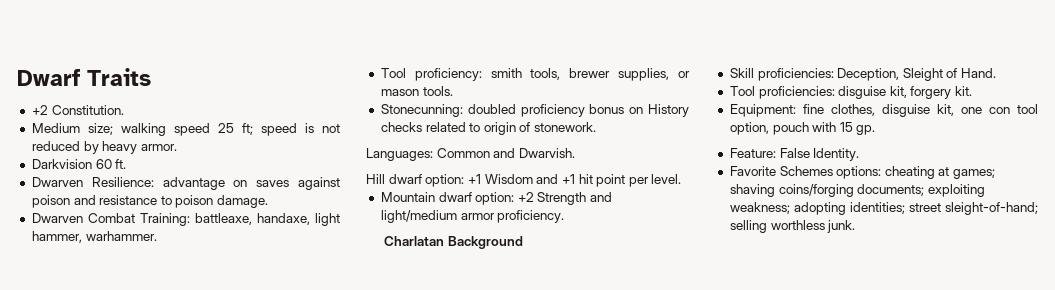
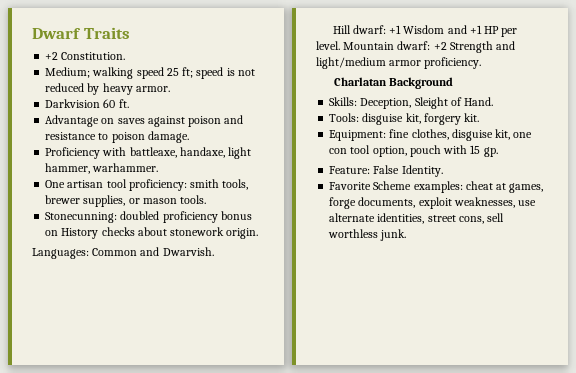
- Medium size; walking speed 25 ft; speed is not reduced by heavy armor.
+ Medium; walking speed 25 ft; speed is not reduced by heavy armor.
- Dwarven Resilience: advantage on saves against poison and resistance to poison damage.
+ Advantage on saves against poison and resistance to poison damage.
- Dwarven Combat Training: battleaxe, handaxe, light hammer, warhammer.
+ Proficiency with battleaxe, handaxe, light hammer, warhammer.
- Tool proficiency: smith tools, brewer supplies, or mason tools.
+ One artisan tool proficiency: smith tools, brewer supplies, or mason tools.
- Stonecunning: doubled proficiency bonus on History checks related to origin of stonework.
+ Stonecunning: doubled proficiency bonus on History checks about stonework origin.
- Hill dwarf option: +1 Wisdom and +1 hit point per level.
- Mountain dwarf option: +2 Strength and light/medium armor proficiency.
+ Hill dwarf: +1 Wisdom and +1 HP per level. Mountain dwarf: +2 Strength and light/medium armor proficiency.
- Skill proficiencies: Deception, Sleight of Hand.
+ Skills: Deception, Sleight of Hand.
- Tool proficiencies: disguise kit, forgery kit.
+ Tools: disguise kit, forgery kit.
- Favorite Schemes options: cheating at games; shaving coins/forging documents; exploiting weakness; adopting identities; street sleight-of-hand; selling worthless junk.
+ Favorite Scheme examples: cheat at games, forge documents, exploit weaknesses, use alternate identities, street cons, sell worthless junk.

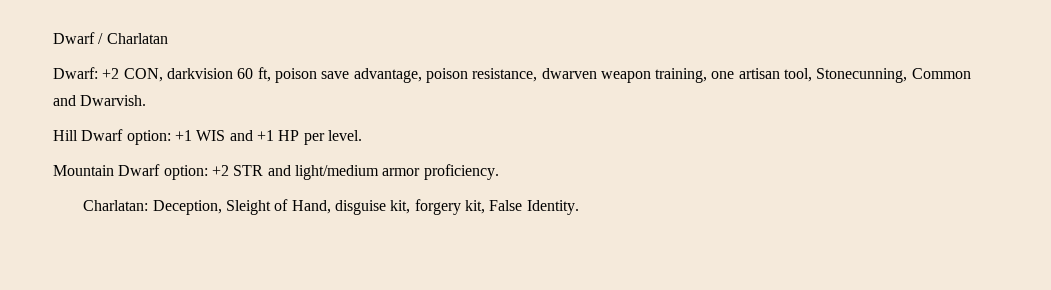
- Dwarf Traits
- +2 Constitution.
- Medium; walking speed 25 ft; speed is not reduced by heavy armor.
- Darkvision 60 ft.
- Advantage on saves against poison and resistance to poison damage.
- Proficiency with battleaxe, handaxe, light hammer, warhammer.
- One artisan tool proficiency: smith tools, brewer supplies, or mason tools.
- Stonecunning: doubled proficiency bonus on History checks about stonework origin.
- Languages: Common and Dwarvish.
+ Dwarf / Charlatan
+ Dwarf: +2 CON, darkvision 60 ft, poison save advantage, poison resistance, dwarven weapon training, one artisan tool, Stonecunning, Common and Dwarvish.
- Hill dwarf: +1 Wisdom and +1 HP per level. Mountain dwarf: +2 Strength and light/medium armor proficiency.
+ Hill Dwarf option: +1 WIS and +1 HP per level.
+ Mountain Dwarf option: +2 STR and light/medium armor proficiency.
- Charlatan Background
- Skills: Deception, Sleight of Hand.
- Tools: disguise kit, forgery kit.
- Equipment: fine clothes, disguise kit, one con tool option, pouch with 15 gp.
- Feature: False Identity.
- Favorite Scheme examples: cheat at games, forge documents, exploit weaknesses, use alternate identities, street cons, sell worthless junk.
+ Charlatan: Deception, Sleight of Hand, disguise kit, forgery kit, False Identity.

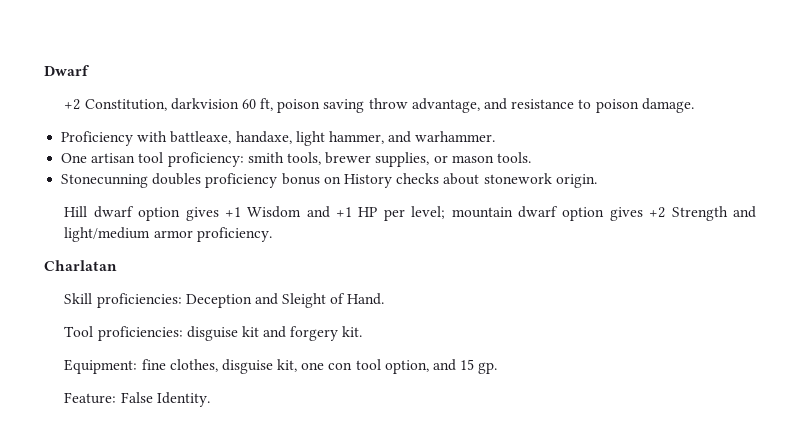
- Dwarf / Charlatan
- Dwarf: +2 CON, darkvision 60 ft, poison save advantage, poison resistance, dwarven weapon training, one artisan tool, Stonecunning, Common and Dwarvish.
- Hill Dwarf option: +1 WIS and +1 HP per level.
- Mountain Dwarf option: +2 STR and light/medium armor proficiency.
- Charlatan: Deception, Sleight of Hand, disguise kit, forgery kit, False Identity.
+ Dwarf
+ +2 Constitution, darkvision 60 ft, poison saving throw advantage, and resistance to poison damage.
+ Proficiency with battleaxe, handaxe, light hammer, and warhammer.
+ One artisan tool proficiency: smith tools, brewer supplies, or mason tools.
+ Stonecunning doubles proficiency bonus on History checks about stonework origin.
+ Hill dwarf option gives +1 Wisdom and +1 HP per level; mountain dwarf option gives +2 Strength and light/medium armor proficiency.
+ Charlatan
+ Skill proficiencies: Deception and Sleight of Hand.
+ Tool proficiencies: disguise kit and forgery kit.
+ Equipment: fine clothes, disguise kit, one con tool option, and 15 gp.
+ Feature: False Identity.

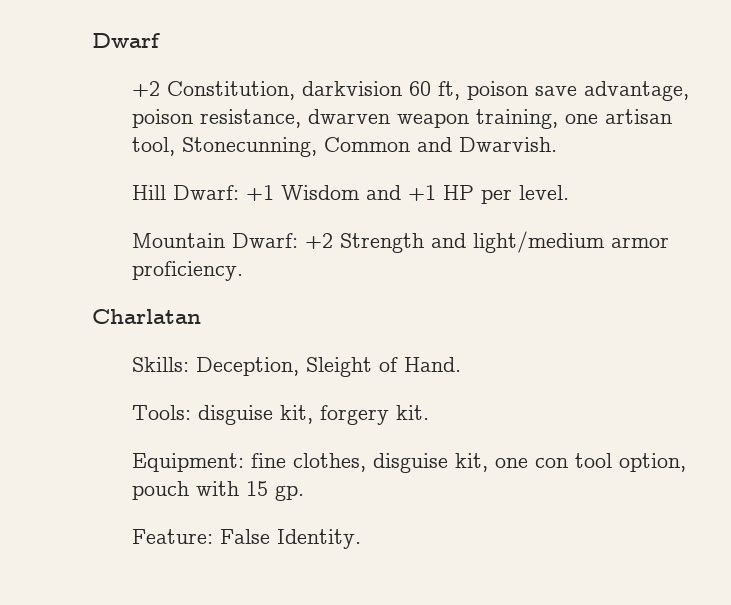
- +2 Constitution, darkvision 60 ft, poison saving throw advantage, and resistance to poison damage.
- Proficiency with battleaxe, handaxe, light hammer, and warhammer.
- One artisan tool proficiency: smith tools, brewer supplies, or mason tools.
- Stonecunning doubles proficiency bonus on History checks about stonework origin.
- Hill dwarf option gives +1 Wisdom and +1 HP per level; mountain dwarf option gives +2 Strength and light/medium armor proficiency.
+ +2 Constitution, darkvision 60 ft, poison save advantage, poison resistance, dwarven weapon training, one artisan tool, Stonecunning, Common and Dwarvish.
+ Hill Dwarf: +1 Wisdom and +1 HP per level.
+ Mountain Dwarf: +2 Strength and light/medium armor proficiency.
- Skill proficiencies: Deception and Sleight of Hand.
+ Skills: Deception, Sleight of Hand.
- Tool proficiencies: disguise kit and forgery kit.
+ Tools: disguise kit, forgery kit.
- Equipment: fine clothes, disguise kit, one con tool option, and 15 gp.
+ Equipment: fine clothes, disguise kit, one con tool option, pouch with 15 gp.

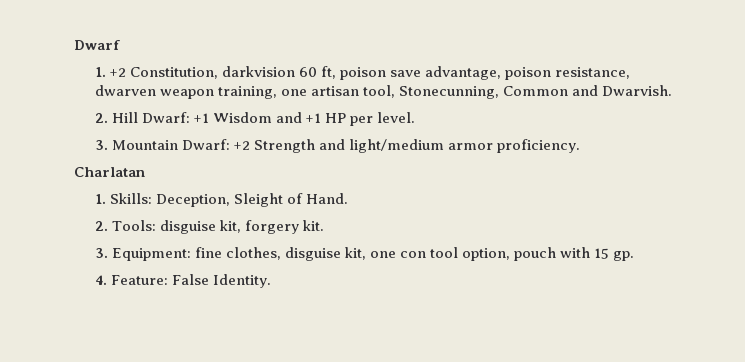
- +2 Constitution, darkvision 60 ft, poison save advantage, poison resistance, dwarven weapon training, one artisan tool, Stonecunning, Common and Dwarvish.
+ 1. +2 Constitution, darkvision 60 ft, poison save advantage, poison resistance, dwarven weapon training, one artisan tool, Stonecunning, Common and Dwarvish.
- Hill Dwarf: +1 Wisdom and +1 HP per level.
+ 2. Hill Dwarf: +1 Wisdom and +1 HP per level.
- Mountain Dwarf: +2 Strength and light/medium armor proficiency.
+ 3. Mountain Dwarf: +2 Strength and light/medium armor proficiency.
- Skills: Deception, Sleight of Hand.
+ 1. Skills: Deception, Sleight of Hand.
- Tools: disguise kit, forgery kit.
+ 2. Tools: disguise kit, forgery kit.
- Equipment: fine clothes, disguise kit, one con tool option, pouch with 15 gp.
+ 3. Equipment: fine clothes, disguise kit, one con tool option, pouch with 15 gp.
- Feature: False Identity.
+ 4. Feature: False Identity.

